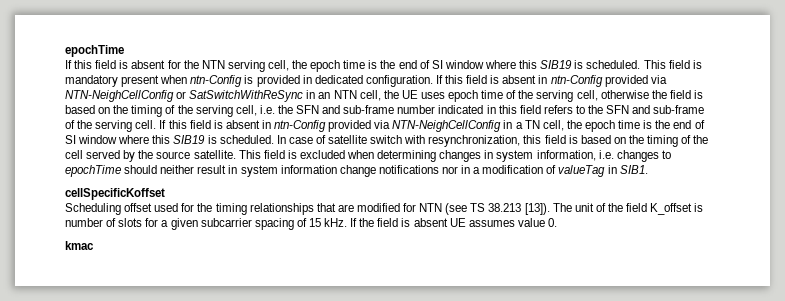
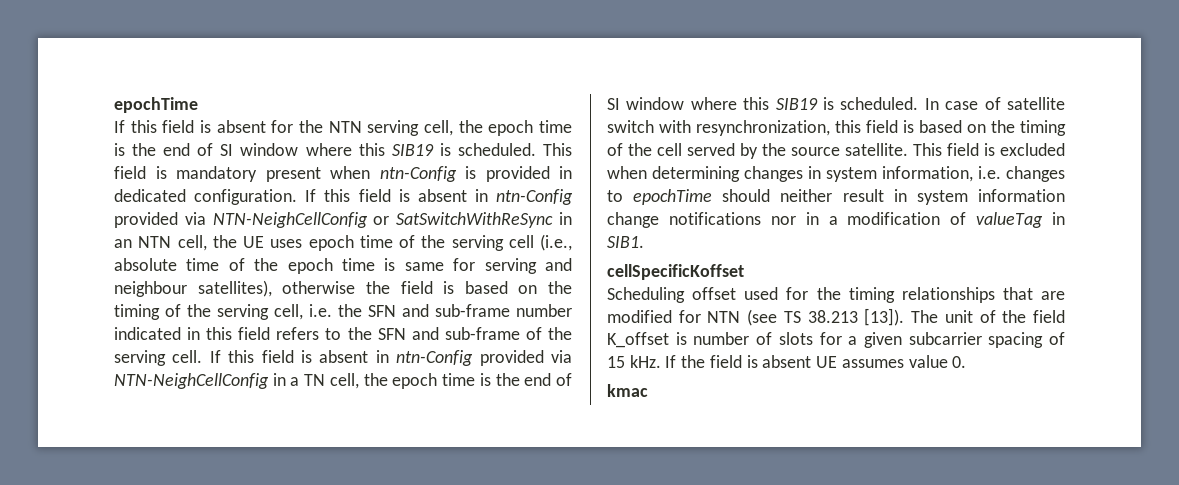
- If this field is absent in ntn-Config provided via NTN-NeighCellConfig or SatSwitchWithReSync in an NTN cell, the UE uses epoch time of the serving cell, otherwise the field is based on the timing of the serving cell, i.e. the SFN and sub-frame number indicated in this field refers to the SFN and sub-frame of the serving cell.
+ If this field is absent in ntn-Config provided via NTN-NeighCellConfig or SatSwitchWithReSync in an NTN cell, the UE uses epoch time of the serving cell (i.e., absolute time of the epoch time is same for serving and neighbour satellites), otherwise the field is based on the timing of the serving cell, i.e. the SFN and sub-frame number indicated in this field refers to the SFN and sub-frame of the serving cell.

